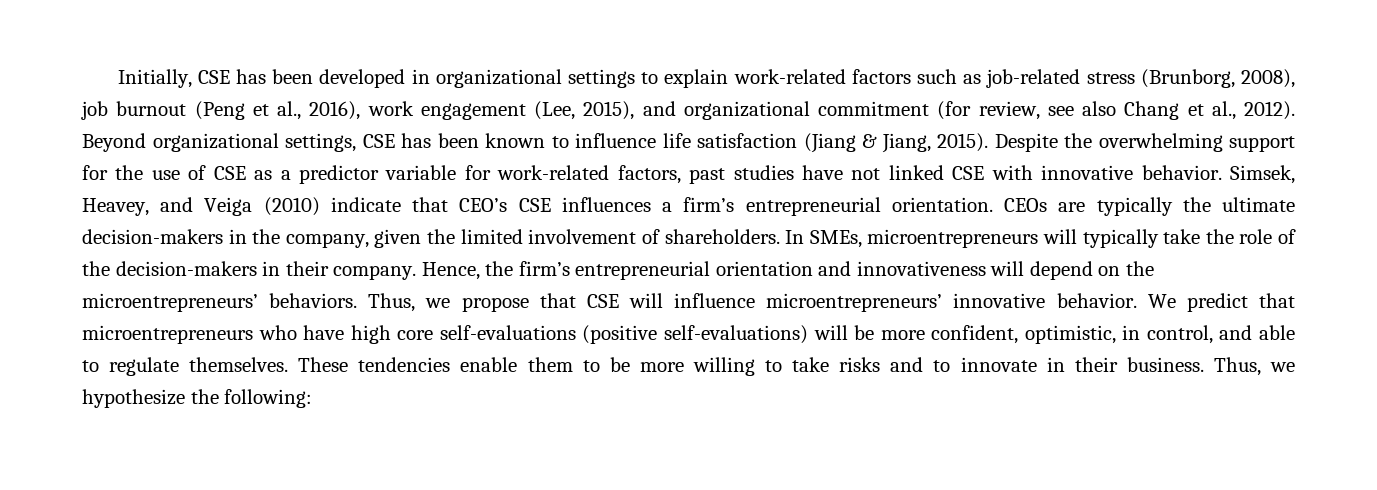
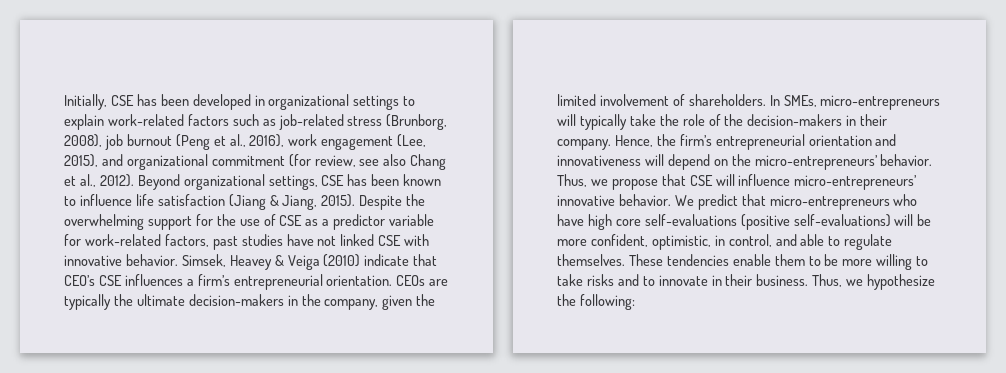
- Simsek, Heavey, and Veiga (2010) indicate that CEO’s CSE influences a firm’s entrepreneurial orientation.
+ Simsek, Heavey & Veiga (2010) indicate that CEO’s CSE influences a firm’s entrepreneurial orientation.
- In SMEs, microentrepreneurs will typically take the role of the decision-makers in their company.
+ In SMEs, micro-entrepreneurs will typically take the role of the decision-makers in their company.
- Hence, the firm’s entrepreneurial orientation and innovativeness will depend on the microentrepreneurs’ behaviors.
+ Hence, the firm’s entrepreneurial orientation and innovativeness will depend on the micro-entrepreneurs’ behavior.
- Thus, we propose that CSE will influence microentrepreneurs’ innovative behavior.
+ Thus, we propose that CSE will influence micro-entrepreneurs’ innovative behavior.
- We predict that microentrepreneurs who have high core self-evaluations (positive self-evaluations) will be more confident, optimistic, in control, and able to regulate themselves.
+ We predict that micro-entrepreneurs who have high core self-evaluations (positive self-evaluations) will be more confident, optimistic, in control, and able to regulate themselves.

